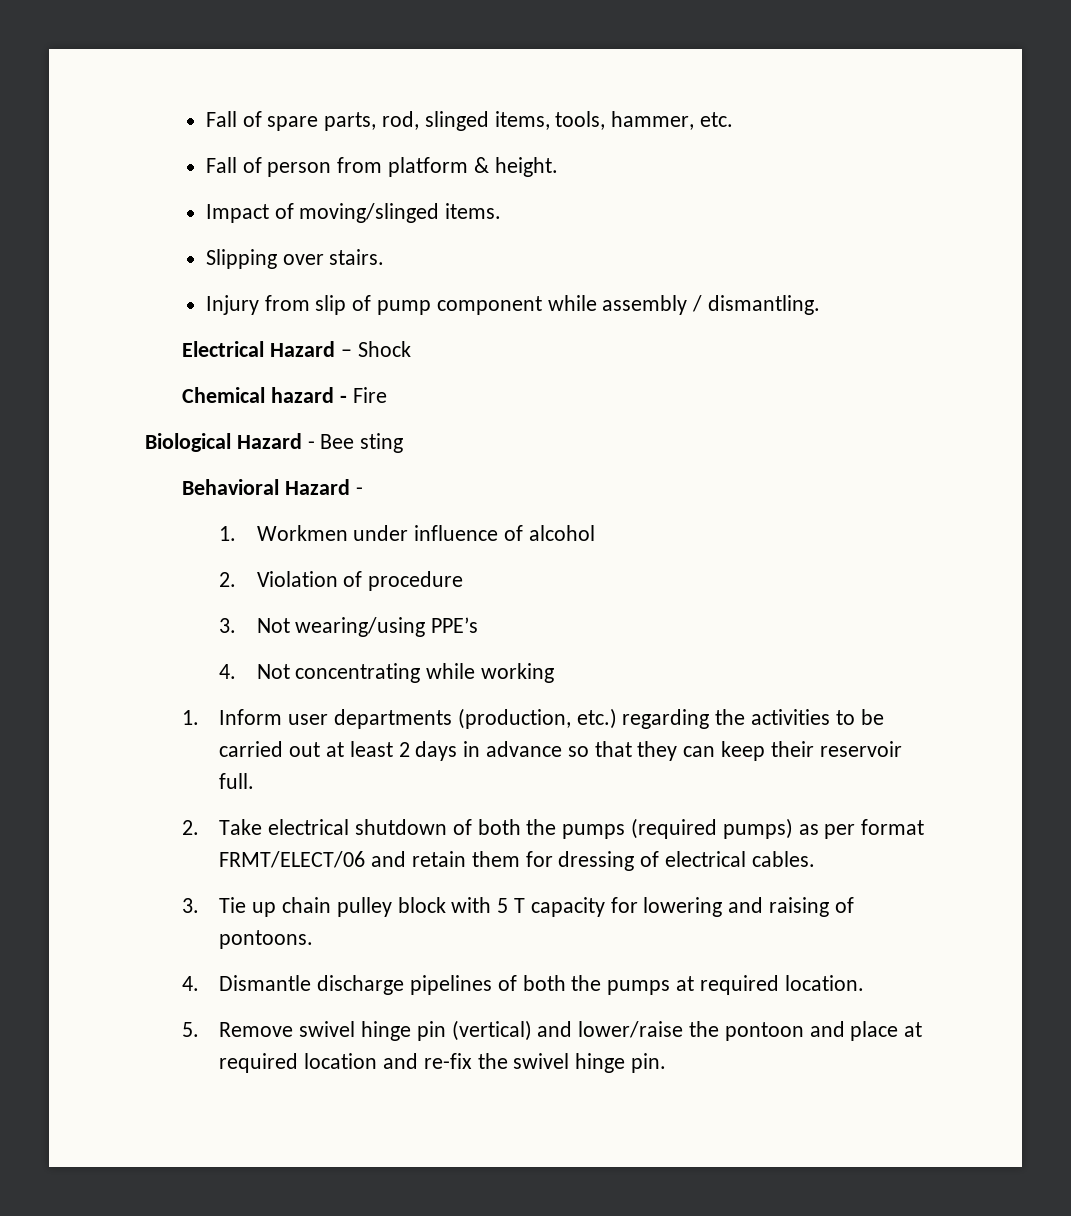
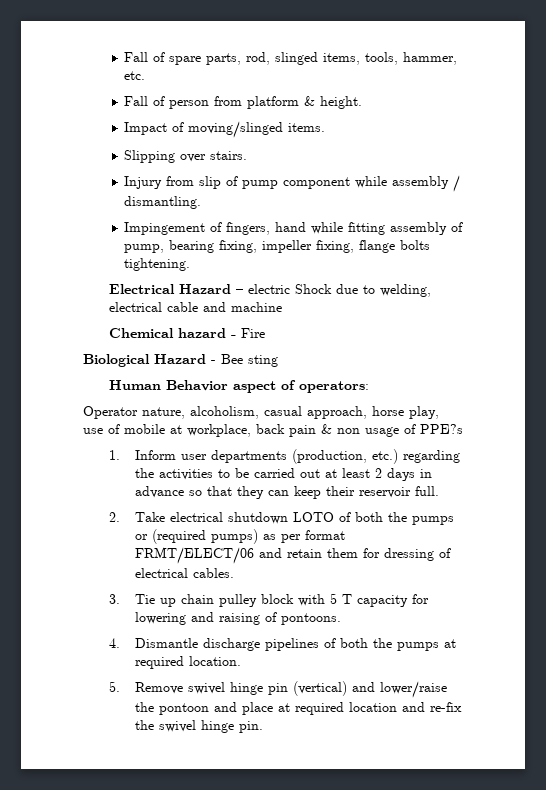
+ Impingement of fingers, hand while fitting assembly of pump, bearing fixing, impeller fixing, flange bolts tightening.
- Electrical Hazard – Shock
+ Electrical Hazard – electric Shock due to welding, electrical cable and machine
- Behavioral Hazard -
- 1. Workmen under influence of alcohol
- 2. Violation of procedure
- 3. Not wearing/using PPE’s
- 4. Not concentrating while working
+ Human Behavior aspect of operators:
+ Operator nature, alcoholism, casual approach, horse play, use of mobile at workplace, back pain & non usage of PPE?s
- 2. Take electrical shutdown of both the pumps (required pumps) as per format FRMT/ELECT/06 and retain them for dressing of electrical cables.
+ 2. Take electrical shutdown LOTO of both the pumps or (required pumps) as per format FRMT/ELECT/06 and retain them for dressing of electrical cables.

